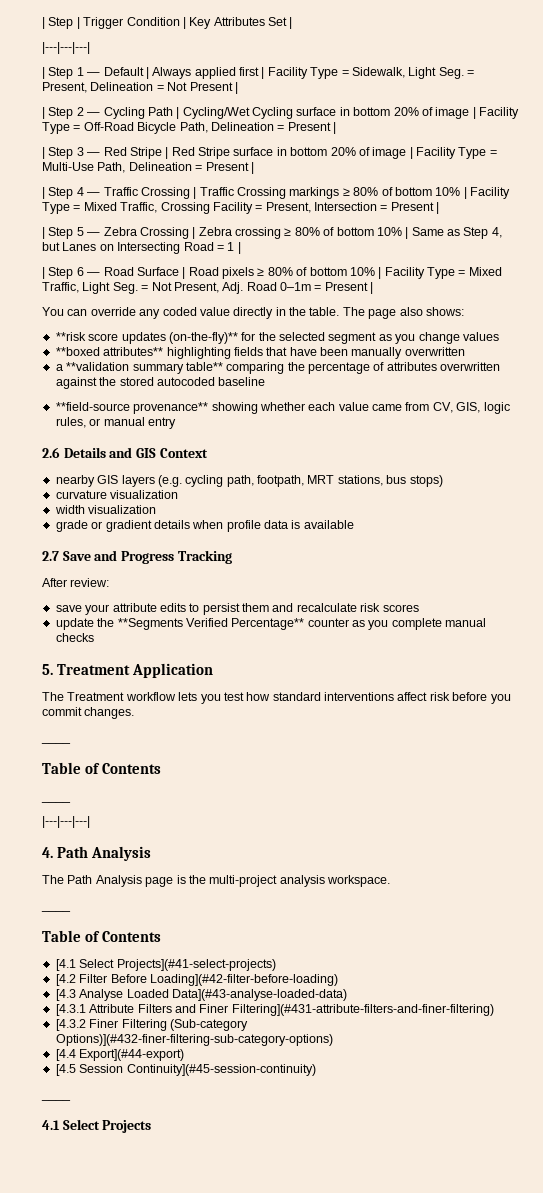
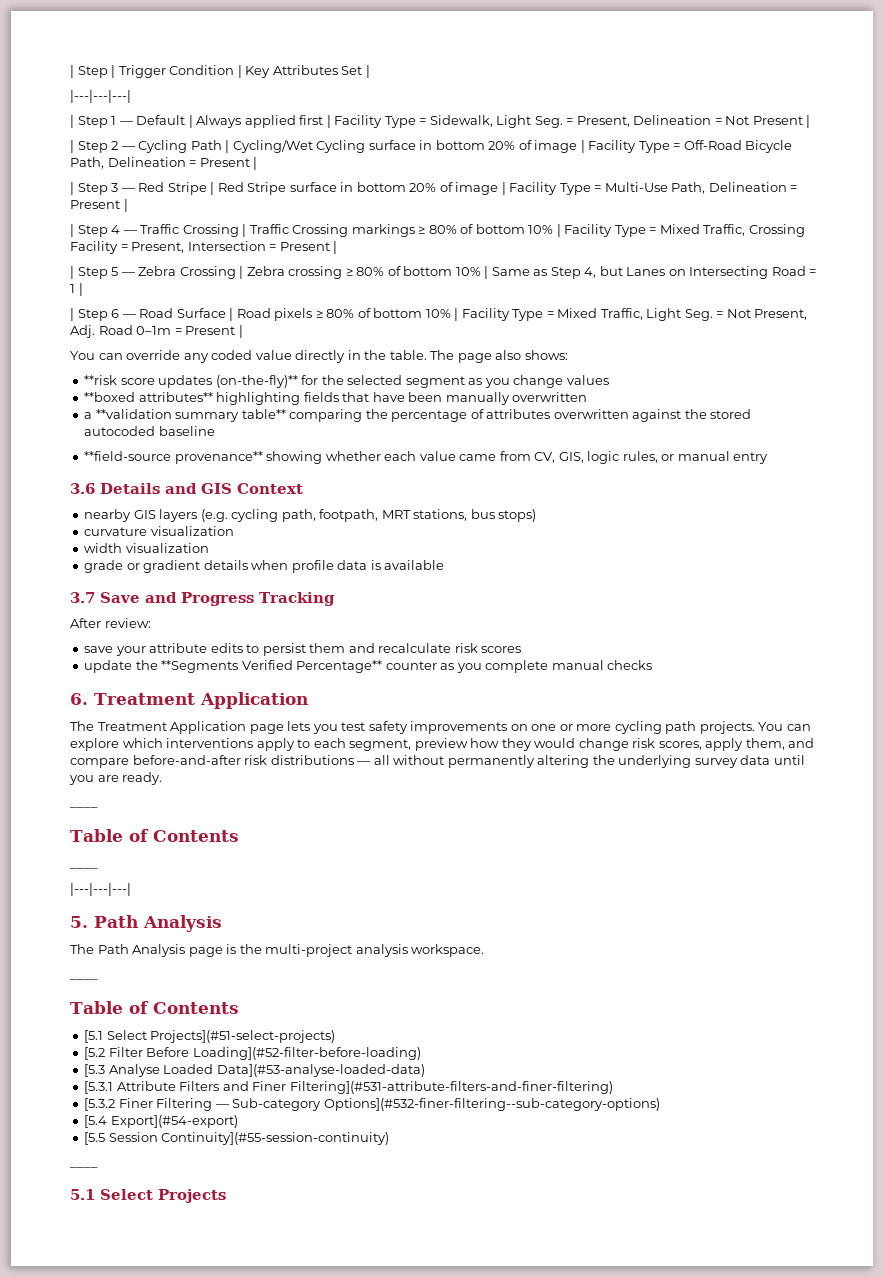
- 2.6 Details and GIS Context
+ 3.6 Details and GIS Context
- 2.7 Save and Progress Tracking
+ 3.7 Save and Progress Tracking
- 5. Treatment Application
+ 6. Treatment Application
- The Treatment workflow lets you test how standard interventions affect risk before you commit changes.
+ The Treatment Application page lets you test safety improvements on one or more cycling path projects. You can explore which interventions apply to each segment, preview how they would change risk scores, apply them, and compare before-and-after risk distributions — all without permanently altering the underlying survey data until you are ready.
- 4. Path Analysis
+ 5. Path Analysis
- [4.1 Select Projects](#41-select-projects)
- [4.2 Filter Before Loading](#42-filter-before-loading)
- [4.3 Analyse Loaded Data](#43-analyse-loaded-data)
- [4.3.1 Attribute Filters and Finer Filtering](#431-attribute-filters-and-finer-filtering)
- [4.3.2 Finer Filtering (Sub-category Options)](#432-finer-filtering-sub-category-options)
- [4.4 Export](#44-export)
- [4.5 Session Continuity](#45-session-continuity)
+ [5.1 Select Projects](#51-select-projects)
+ [5.2 Filter Before Loading](#52-filter-before-loading)
+ [5.3 Analyse Loaded Data](#53-analyse-loaded-data)
+ [5.3.1 Attribute Filters and Finer Filtering](#531-attribute-filters-and-finer-filtering)
+ [5.3.2 Finer Filtering — Sub-category Options](#532-finer-filtering--sub-category-options)
+ [5.4 Export](#54-export)
+ [5.5 Session Continuity](#55-session-continuity)
  ____
- 4.1 Select Projects
+ 5.1 Select Projects

